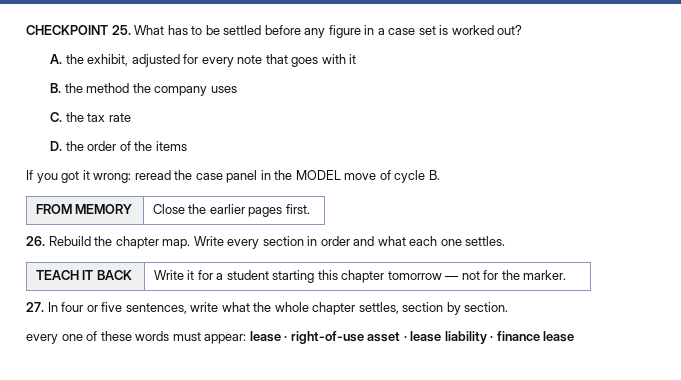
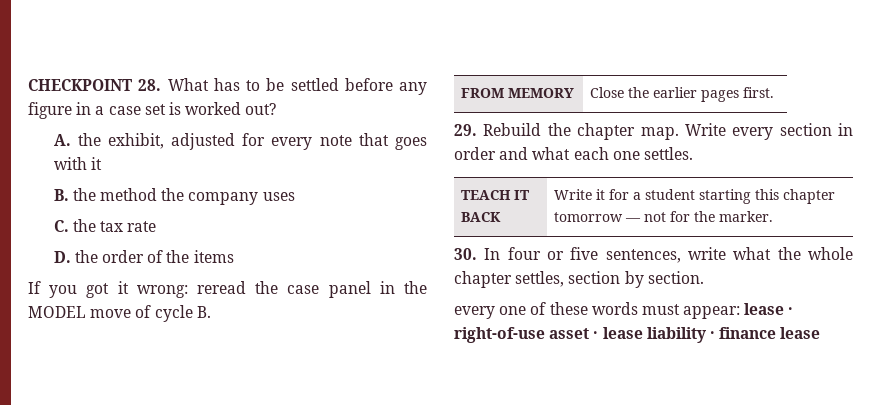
- CHECKPOINT 25. What has to be settled before any figure in a case set is worked out?
+ CHECKPOINT 28. What has to be settled before any figure in a case set is worked out?
- 26. Rebuild the chapter map.
+ 29. Rebuild the chapter map.
- 27. In four or five sentences, write what the whole chapter settles, section by section.
+ 30. In four or five sentences, write what the whole chapter settles, section by section.

